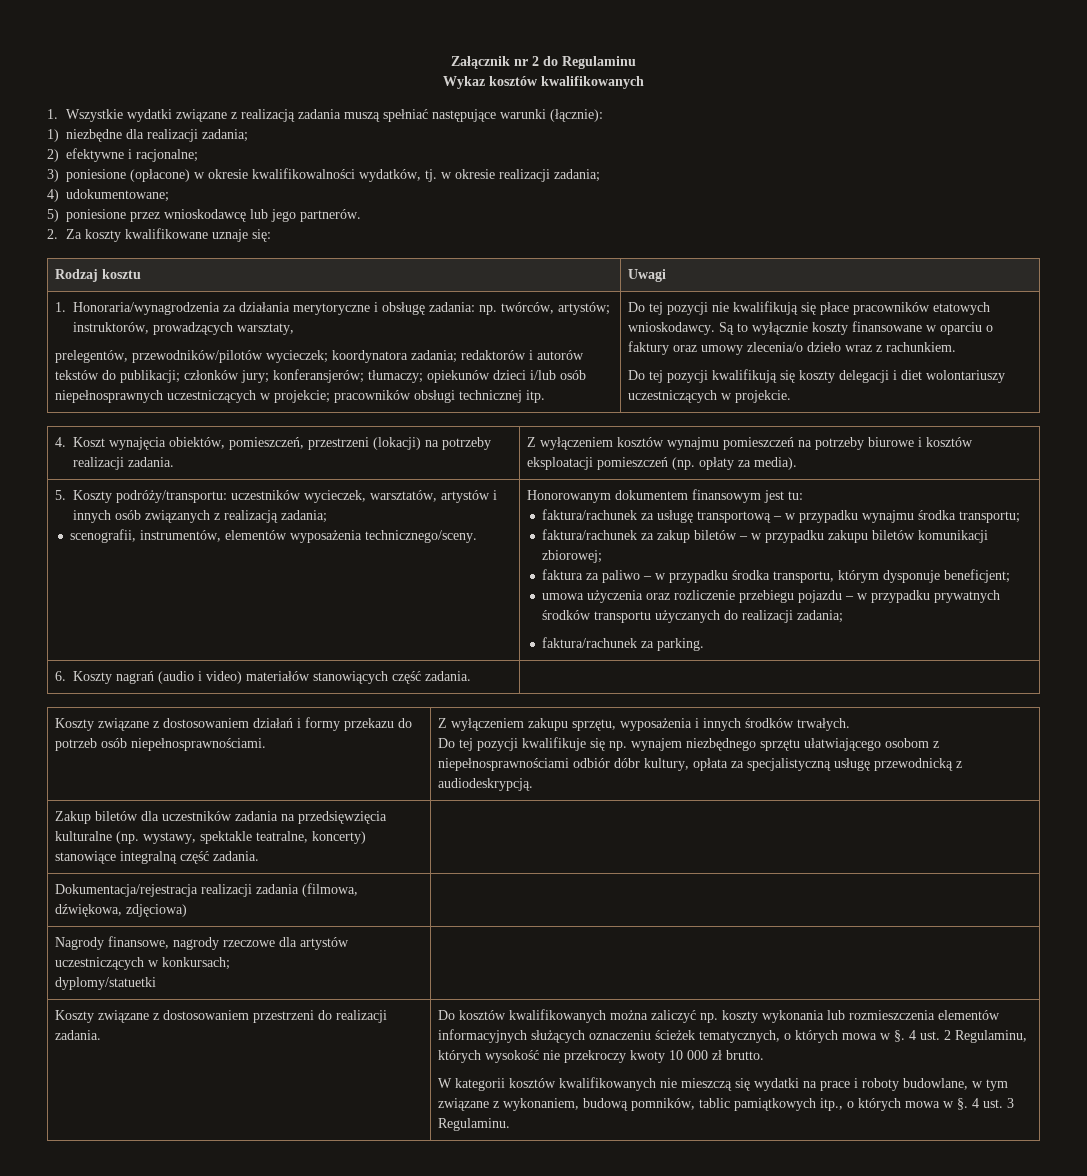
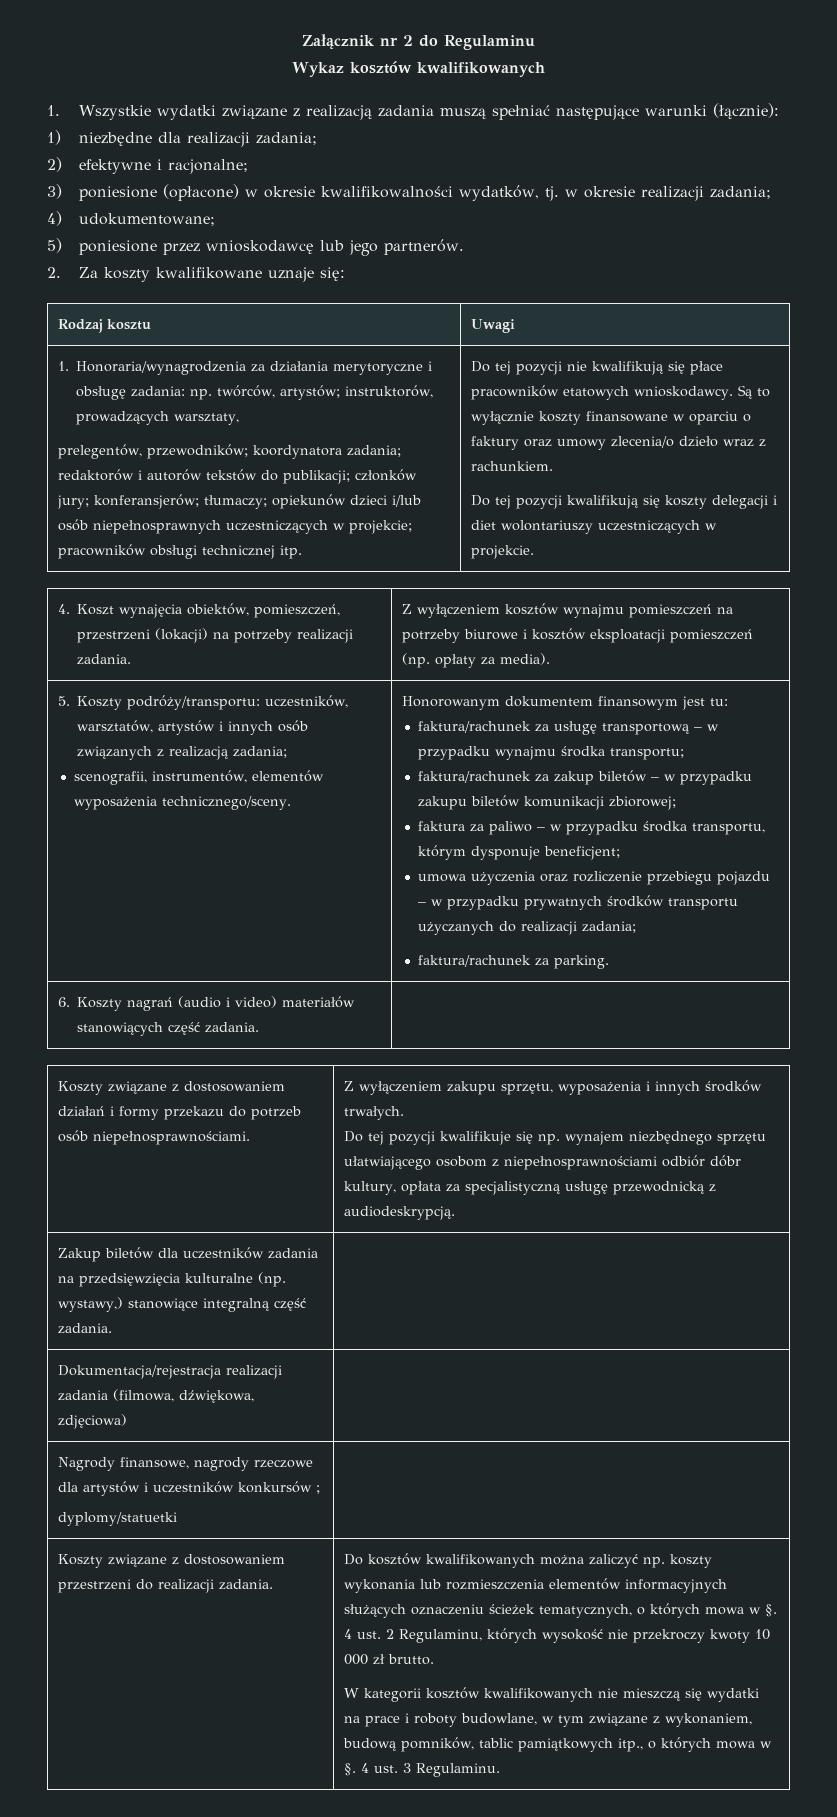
- prelegentów, przewodników/pilotów wycieczek; koordynatora zadania; redaktorów i autorów tekstów do publikacji; członków jury; konferansjerów; tłumaczy; opiekunów dzieci i/lub osób niepełnosprawnych uczestniczących w projekcie; pracowników obsługi technicznej itp.
+ prelegentów, przewodników; koordynatora zadania; redaktorów i autorów tekstów do publikacji; członków jury; konferansjerów; tłumaczy; opiekunów dzieci i/lub osób niepełnosprawnych uczestniczących w projekcie; pracowników obsługi technicznej itp.
- 5. Koszty podróży/transportu: uczestników wycieczek, warsztatów, artystów i innych osób związanych z realizacją zadania;
+ 5. Koszty podróży/transportu: uczestników, warsztatów, artystów i innych osób związanych z realizacją zadania;
- Zakup biletów dla uczestników zadania na przedsięwzięcia kulturalne (np. wystawy, spektakle teatralne, koncerty) stanowiące integralną część zadania. |
+ Zakup biletów dla uczestników zadania na przedsięwzięcia kulturalne (np. wystawy,) stanowiące integralną część zadania. |
- Nagrody finansowe, nagrody rzeczowe dla artystów uczestniczących w konkursach;
+ Nagrody finansowe, nagrody rzeczowe dla artystów i uczestników konkursów ;

